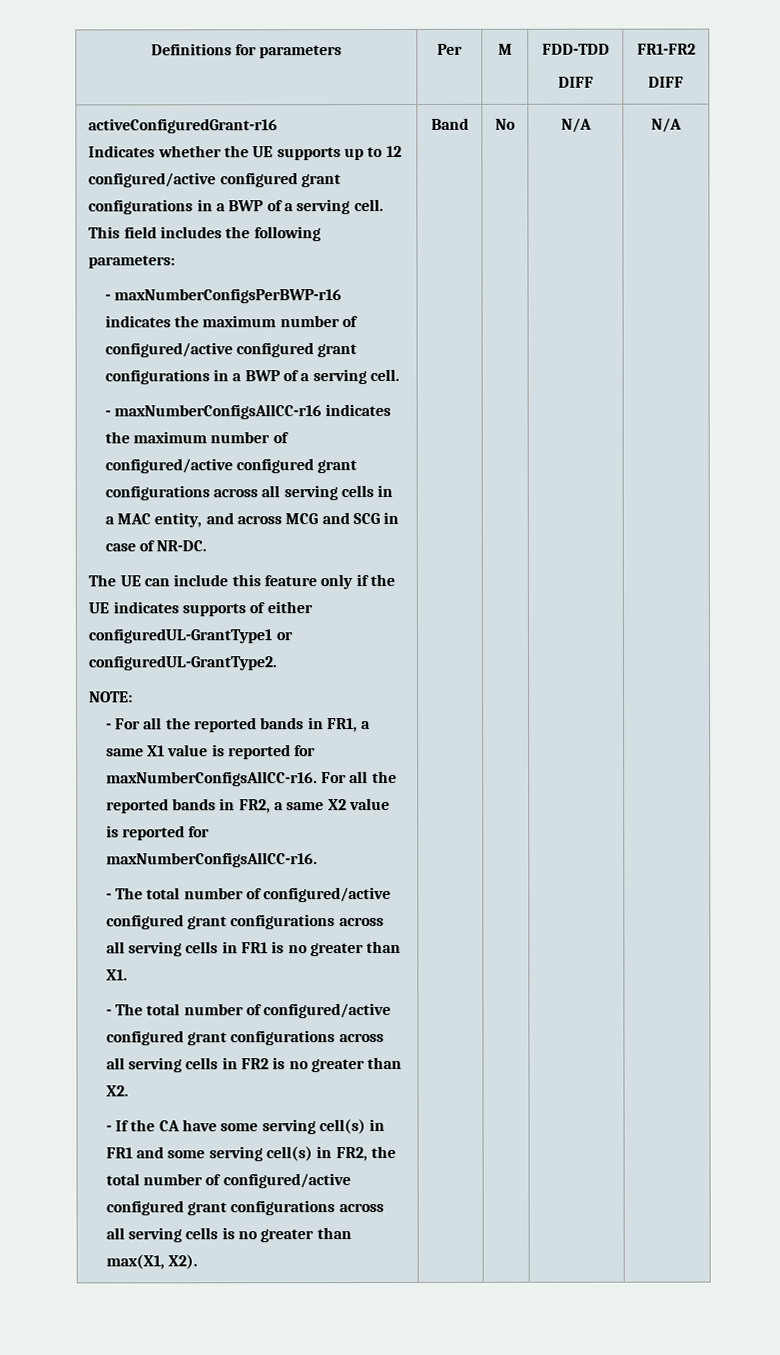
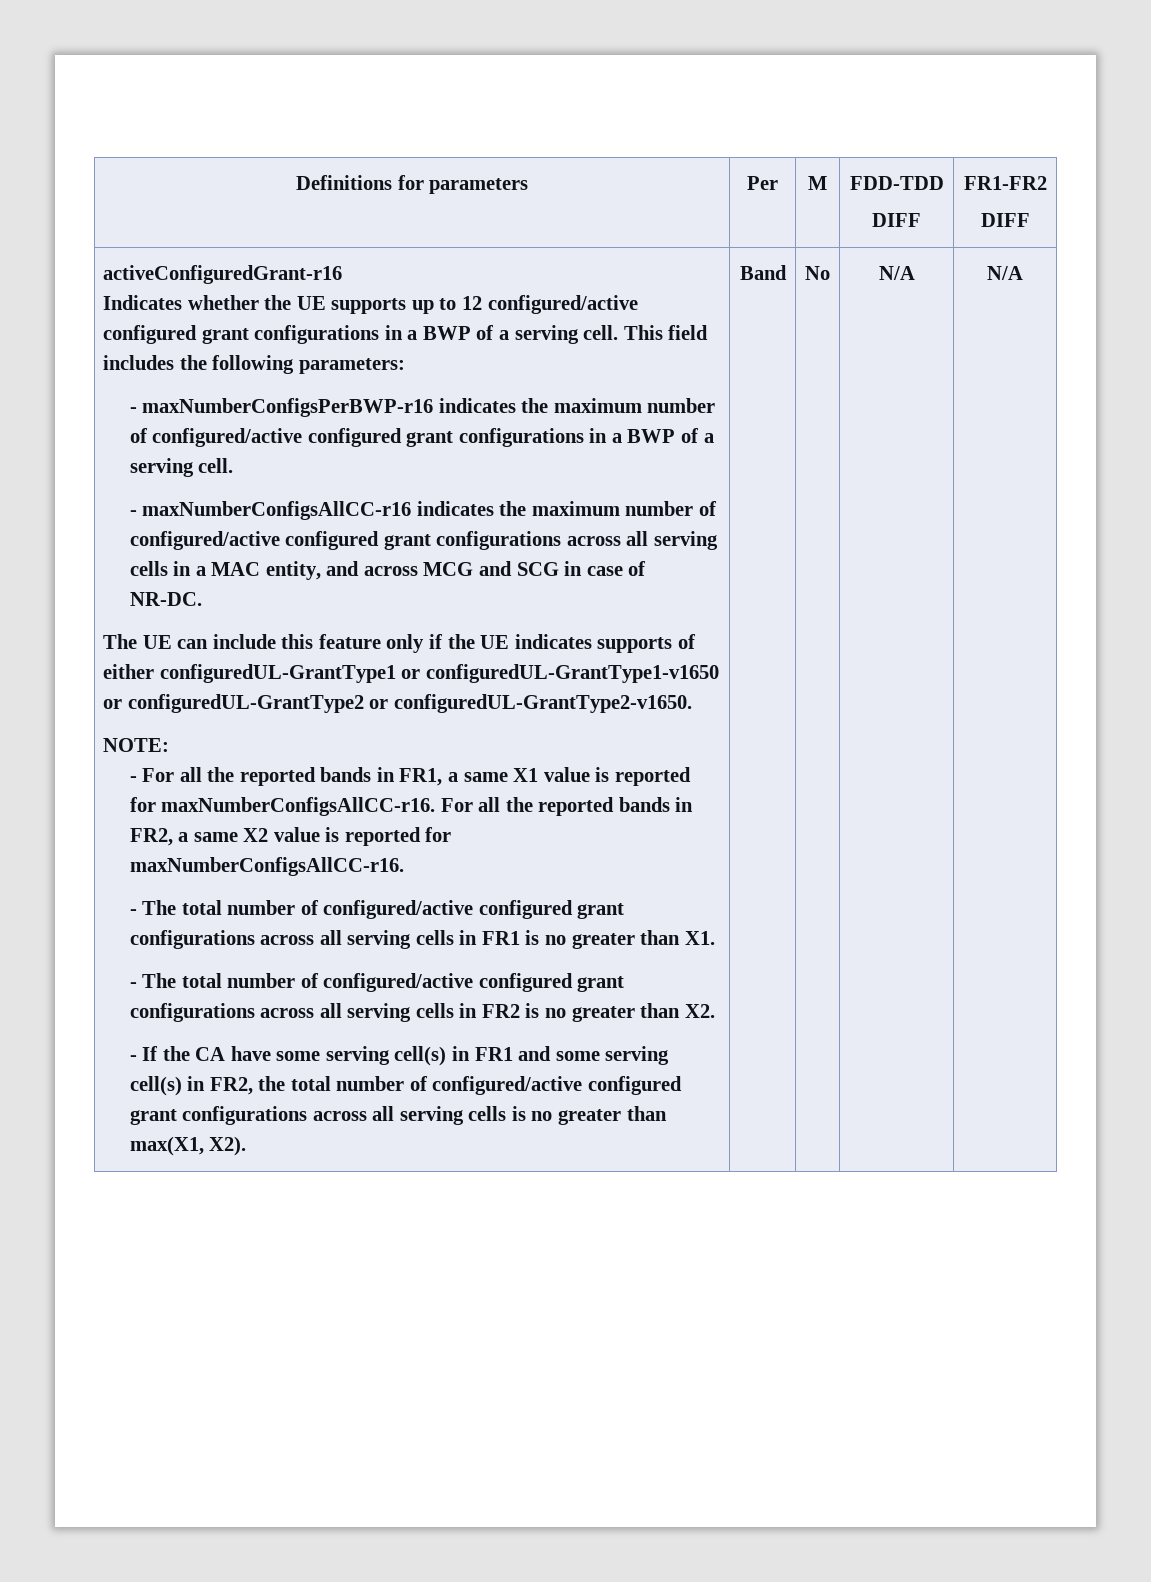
- The UE can include this feature only if the UE indicates supports of either configuredUL-GrantType1 or configuredUL-GrantType2.
+ The UE can include this feature only if the UE indicates supports of either configuredUL-GrantType1 or configuredUL-GrantType1-v1650 or configuredUL-GrantType2 or configuredUL-GrantType2-v1650.

